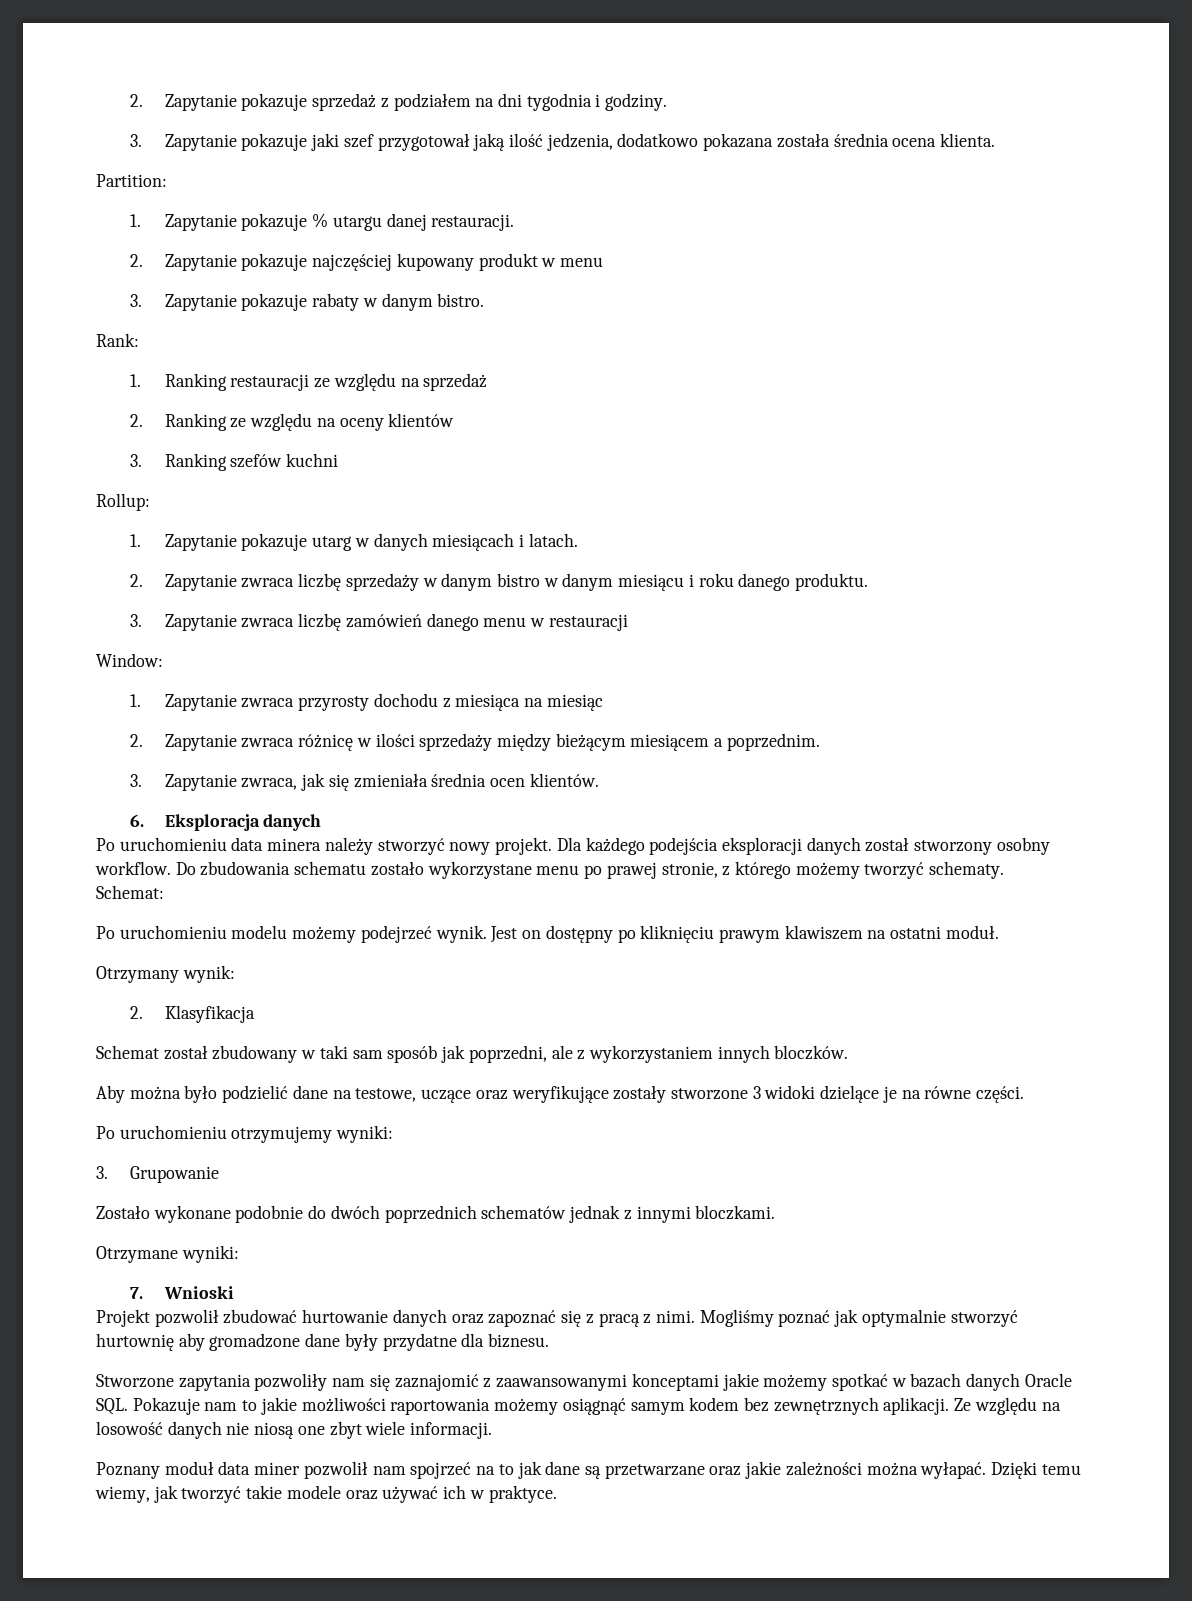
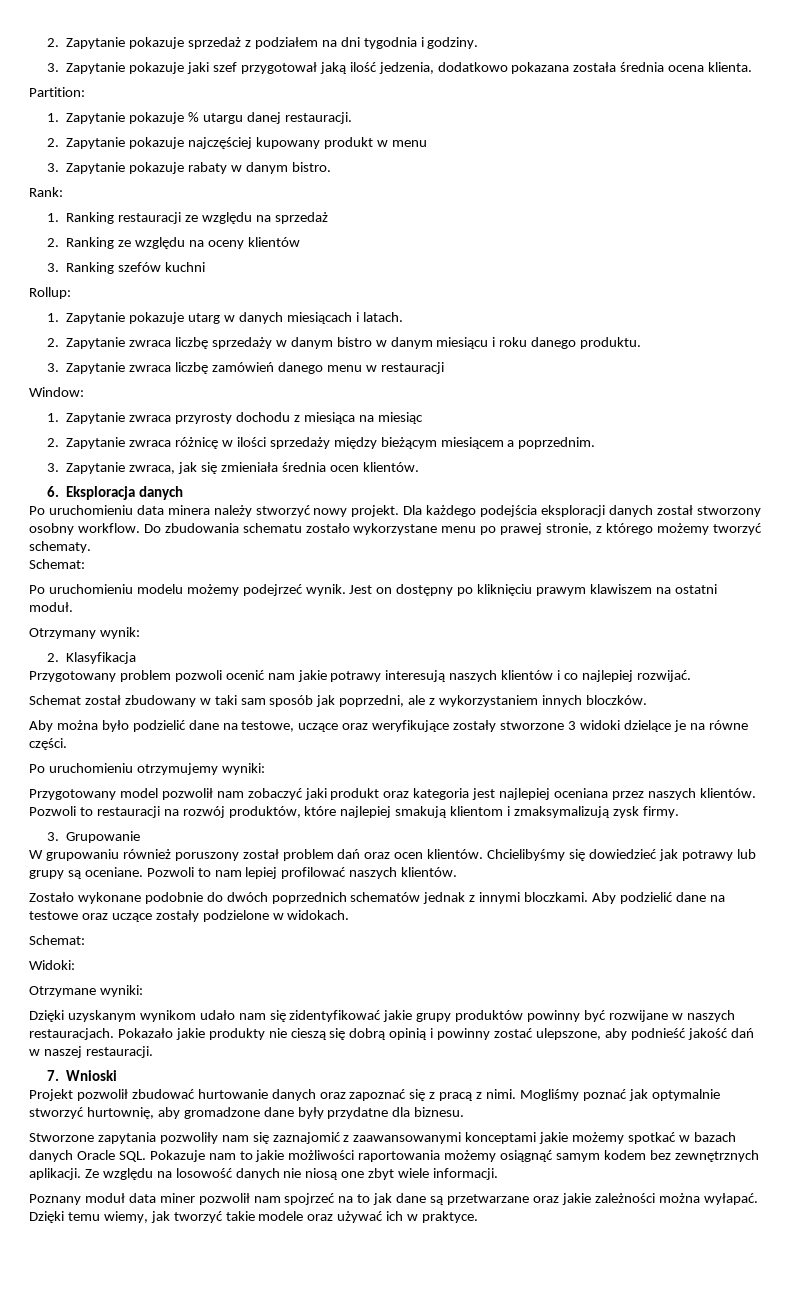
+ Przygotowany problem pozwoli ocenić nam jakie potrawy interesują naszych klientów i co najlepiej rozwijać.
+ Przygotowany model pozwolił nam zobaczyć jaki produkt oraz kategoria jest najlepiej oceniana przez naszych klientów. Pozwoli to restauracji na rozwój produktów, które najlepiej smakują klientom i zmaksymalizują zysk firmy.
  3. Grupowanie
+ W grupowaniu również poruszony został problem dań oraz ocen klientów. Chcielibyśmy się dowiedzieć jak potrawy lub grupy są oceniane. Pozwoli to nam lepiej profilować naszych klientów.
- Zostało wykonane podobnie do dwóch poprzednich schematów jednak z innymi bloczkami.
+ Zostało wykonane podobnie do dwóch poprzednich schematów jednak z innymi bloczkami. Aby podzielić dane na testowe oraz uczące zostały podzielone w widokach.
+ Schemat:
+ Widoki:
  Otrzymane wyniki:
+ Dzięki uzyskanym wynikom udało nam się zidentyfikować jakie grupy produktów powinny być rozwijane w naszych restauracjach. Pokazało jakie produkty nie cieszą się dobrą opinią i powinny zostać ulepszone, aby podnieść jakość dań w naszej restauracji.
- Mogliśmy poznać jak optymalnie stworzyć hurtownię aby gromadzone dane były przydatne dla biznesu.
+ Mogliśmy poznać jak optymalnie stworzyć hurtownię, aby gromadzone dane były przydatne dla biznesu.

